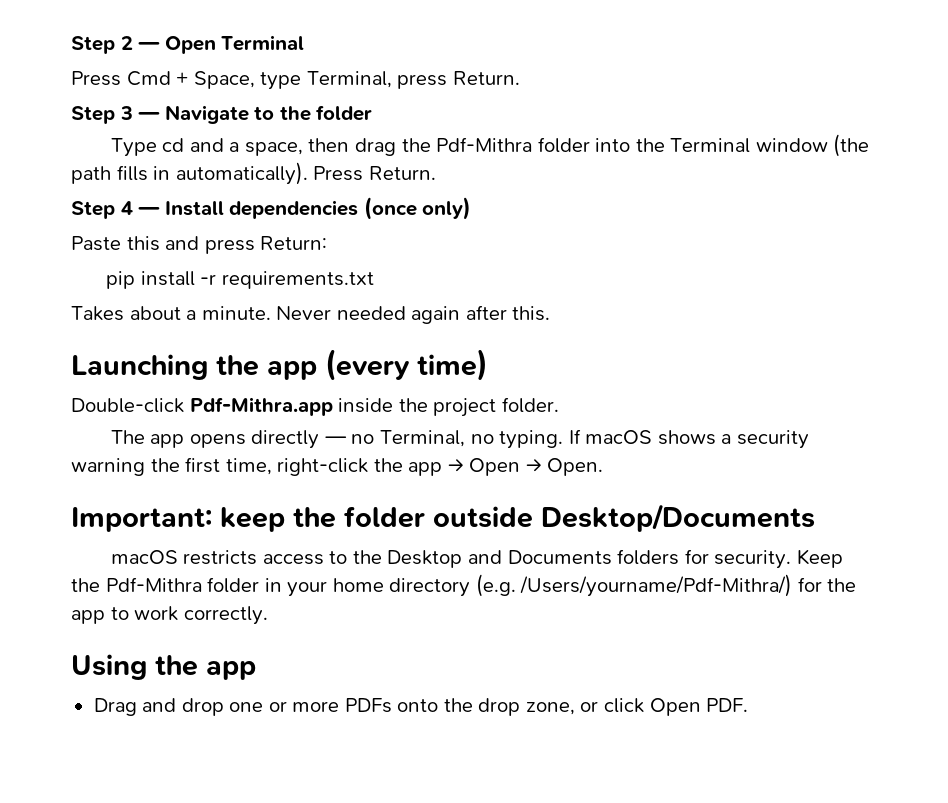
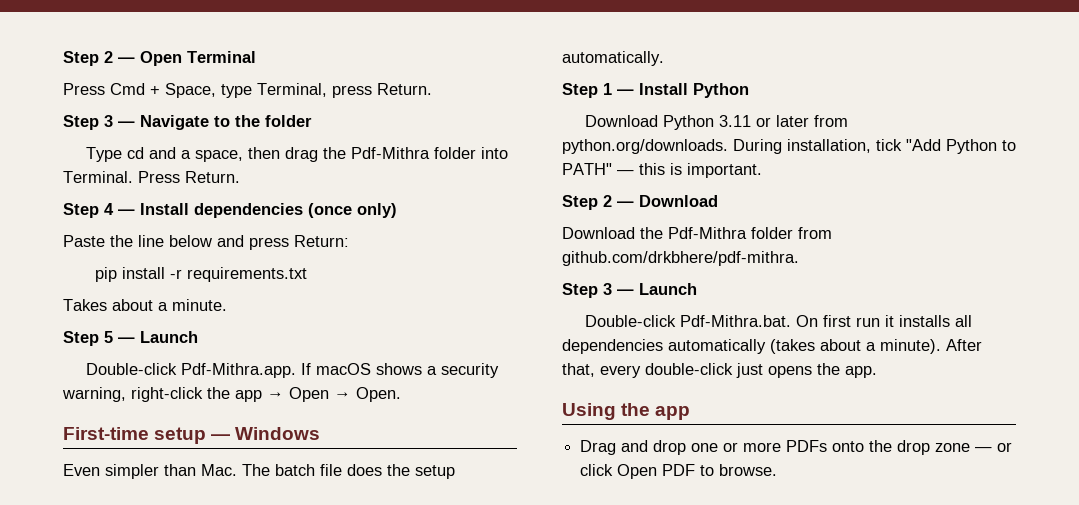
- Type cd and a space, then drag the Pdf-Mithra folder into the Terminal window (the path fills in automatically).
+ Type cd and a space, then drag the Pdf-Mithra folder into Terminal.
- Paste this and press Return:
+ Paste the line below and press Return:
- Takes about a minute. Never needed again after this.
- Launching the app (every time)
- Double-click Pdf-Mithra.app inside the project folder.
- The app opens directly — no Terminal, no typing. If macOS shows a security warning the first time, right-click the app → Open → Open.
+ Takes about a minute.
+ Step 5 — Launch
+ Double-click Pdf-Mithra.app. If macOS shows a security warning, right-click the app → Open → Open.
- Important: keep the folder outside Desktop/Documents
- macOS restricts access to the Desktop and Documents folders for security. Keep the Pdf-Mithra folder in your home directory (e.g. /Users/yourname/Pdf-Mithra/) for the app to work correctly.
+ First-time setup — Windows
+ Even simpler than Mac. The batch file does the setup automatically.
+ Step 1 — Install Python
+ Download Python 3.11 or later from python.org/downloads. During installation, tick "Add Python to PATH" — this is important.
+ Step 2 — Download
+ Download the Pdf-Mithra folder from github.com/drkbhere/pdf-mithra.
+ Step 3 — Launch
+ Double-click Pdf-Mithra.bat. On first run it installs all dependencies automatically (takes about a minute). After that, every double-click just opens the app.
- Drag and drop one or more PDFs onto the drop zone, or click Open PDF.
+ Drag and drop one or more PDFs onto the drop zone — or click Open PDF to browse.

